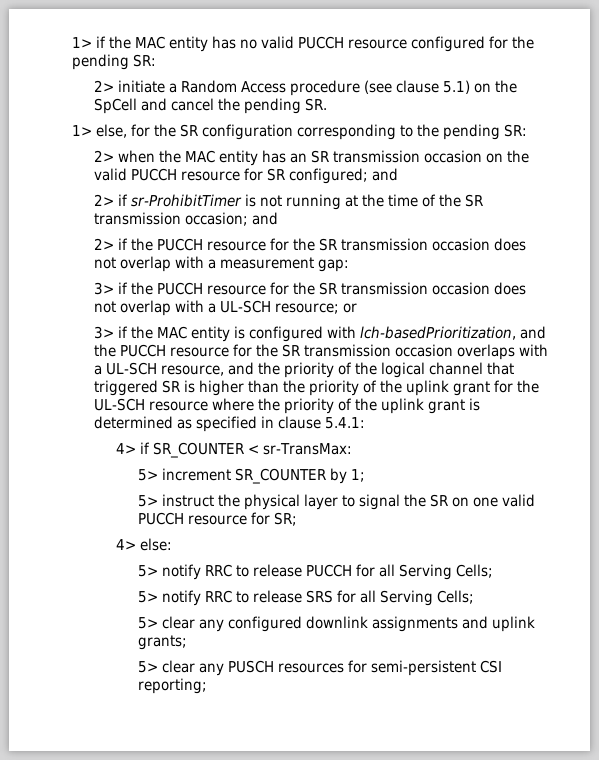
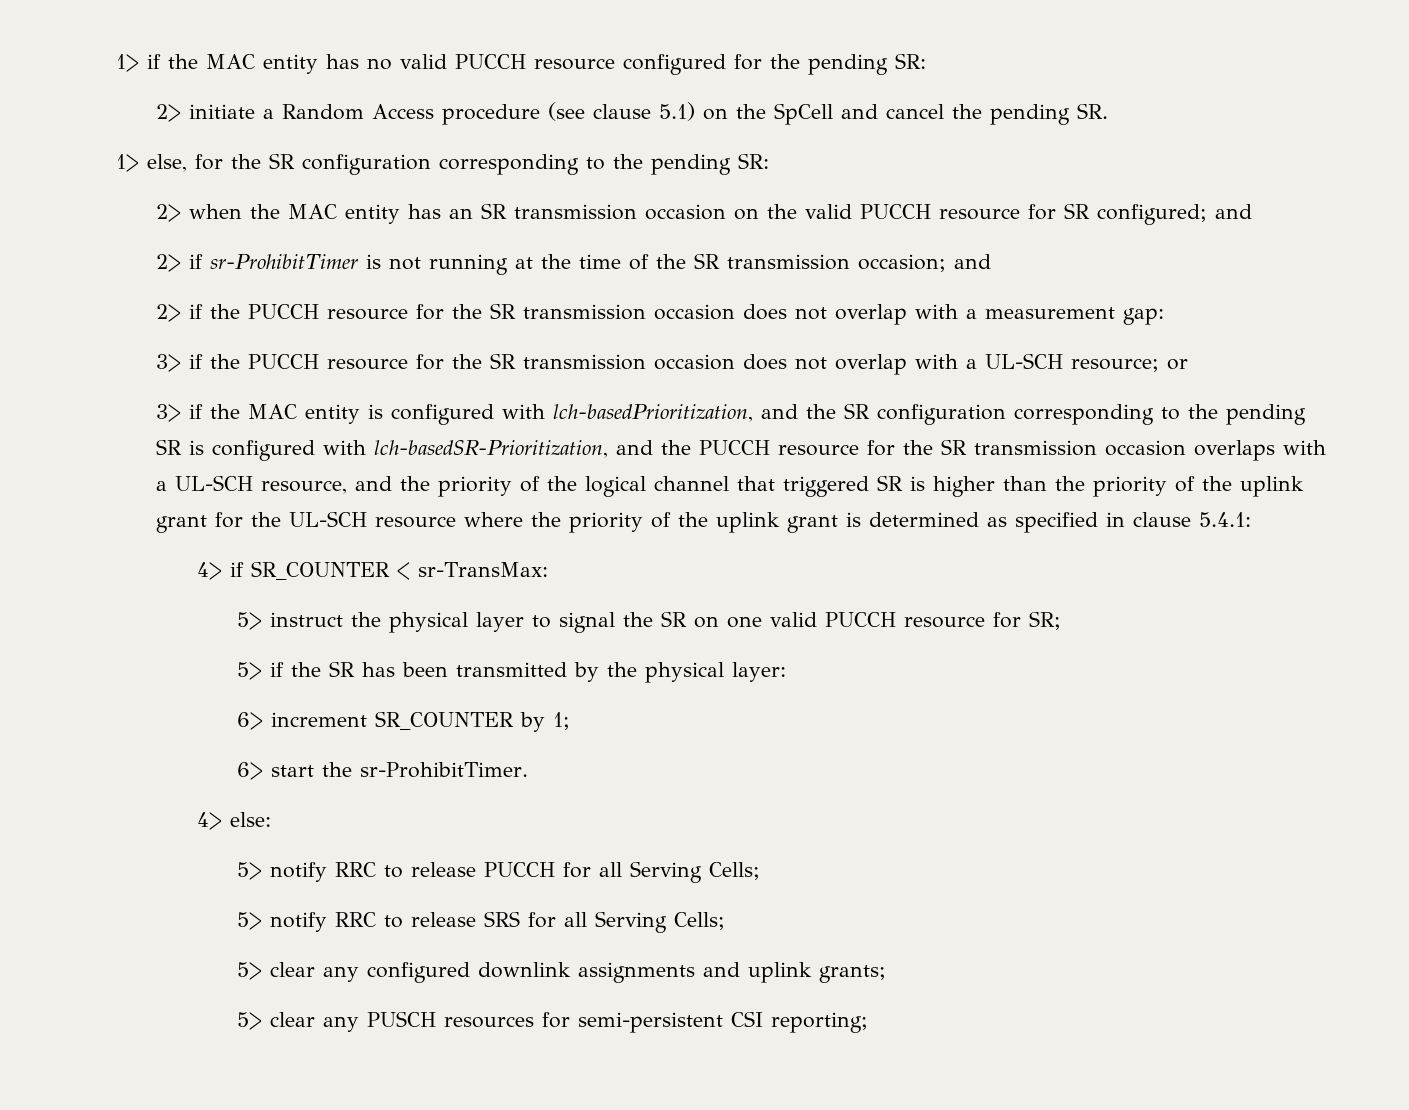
- 3> if the MAC entity is configured with lch-basedPrioritization, and the PUCCH resource for the SR transmission occasion overlaps with a UL-SCH resource, and the priority of the logical channel that triggered SR is higher than the priority of the uplink grant for the UL-SCH resource where the priority of the uplink grant is determined as specified in clause 5.4.1:
+ 3> if the MAC entity is configured with lch-basedPrioritization, and the SR configuration corresponding to the pending SR is configured with lch-basedSR-Prioritization, and the PUCCH resource for the SR transmission occasion overlaps with a UL-SCH resource, and the priority of the logical channel that triggered SR is higher than the priority of the uplink grant for the UL-SCH resource where the priority of the uplink grant is determined as specified in clause 5.4.1:
- 5> increment SR_COUNTER by 1;
+ 5> if the SR has been transmitted by the physical layer:
+ 6> increment SR_COUNTER by 1;
+ 6> start the sr-ProhibitTimer.

